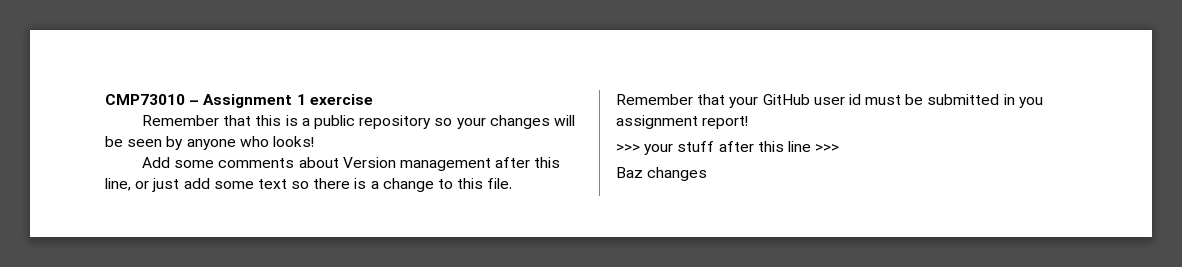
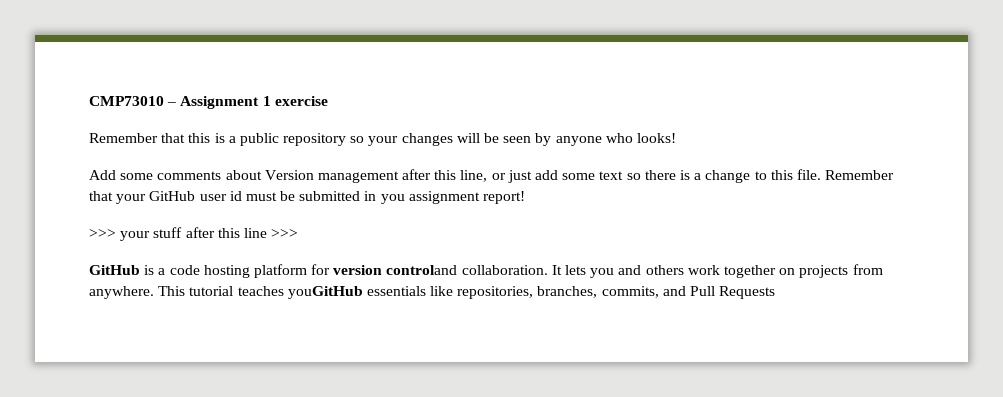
- Baz changes
+ GitHub is a code hosting platform for version controland collaboration. It lets you and others work together on projects from anywhere. This tutorial teaches youGitHub essentials like repositories, branches, commits, and Pull Requests

